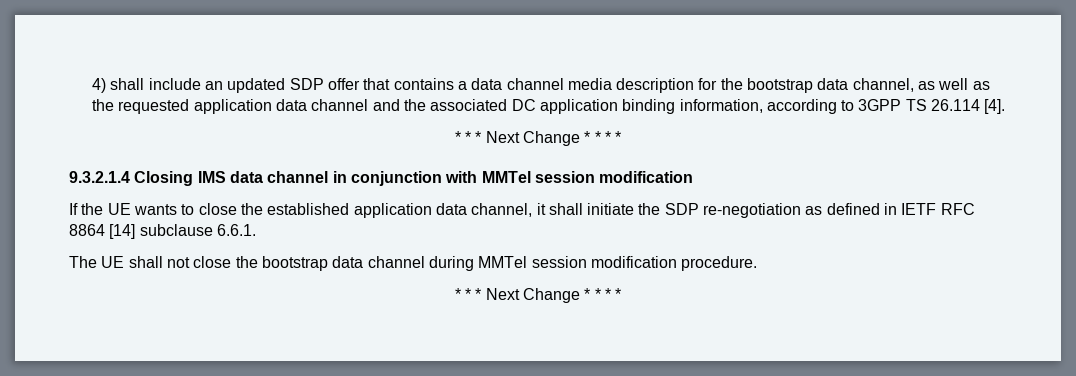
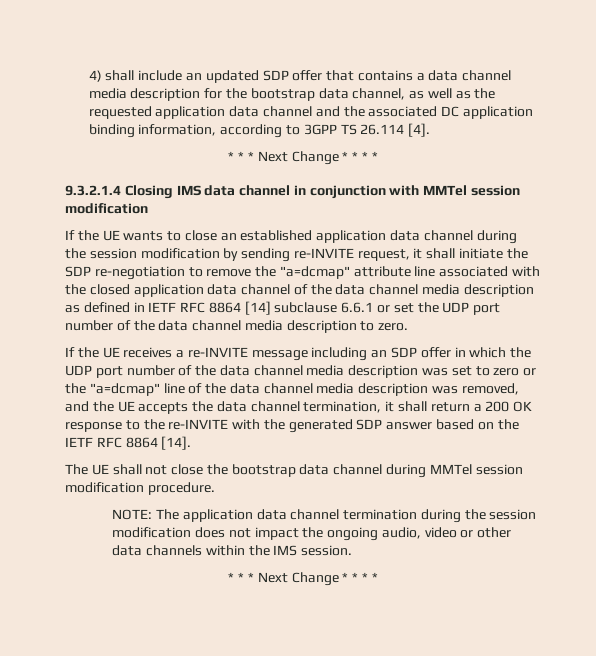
- If the UE wants to close the established application data channel, it shall initiate the SDP re-negotiation as defined in IETF RFC 8864 [14] subclause 6.6.1.
+ If the UE wants to close an established application data channel during the session modification by sending re-INVITE request, it shall initiate the SDP re-negotiation to remove the "a=dcmap" attribute line associated with the closed application data channel of the data channel media description as defined in IETF RFC 8864 [14] subclause 6.6.1 or set the UDP port number of the data channel media description to zero.
+ If the UE receives a re-INVITE message including an SDP offer in which the UDP port number of the data channel media description was set to zero or the "a=dcmap" line of the data channel media description was removed, and the UE accepts the data channel termination, it shall return a 200 OK response to the re-INVITE with the generated SDP answer based on the IETF RFC 8864 [14].
+ NOTE: The application data channel termination during the session modification does not impact the ongoing audio, video or other data channels within the IMS session.

